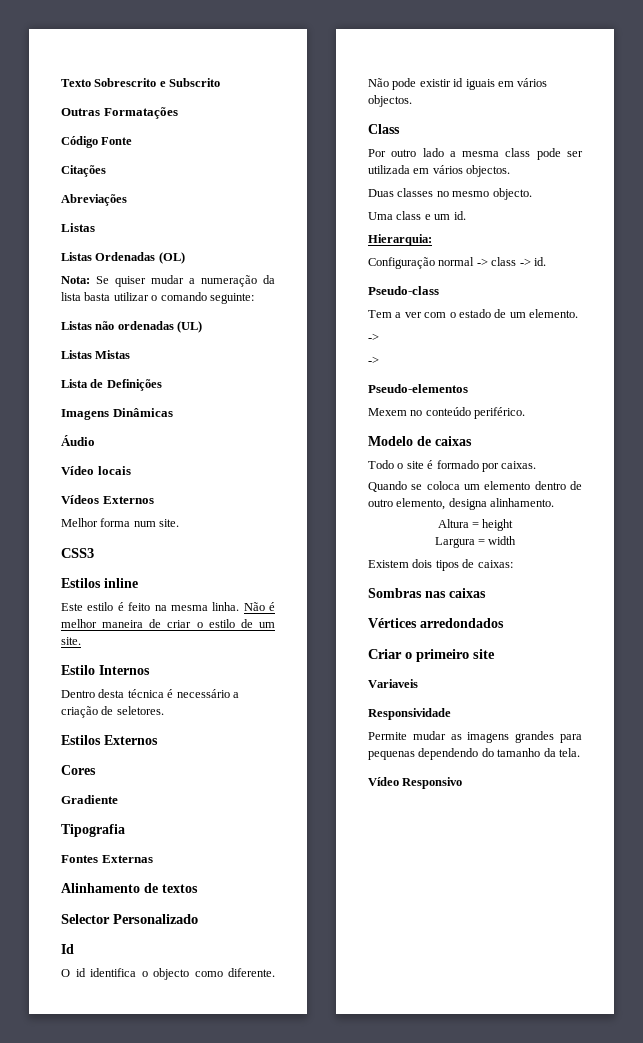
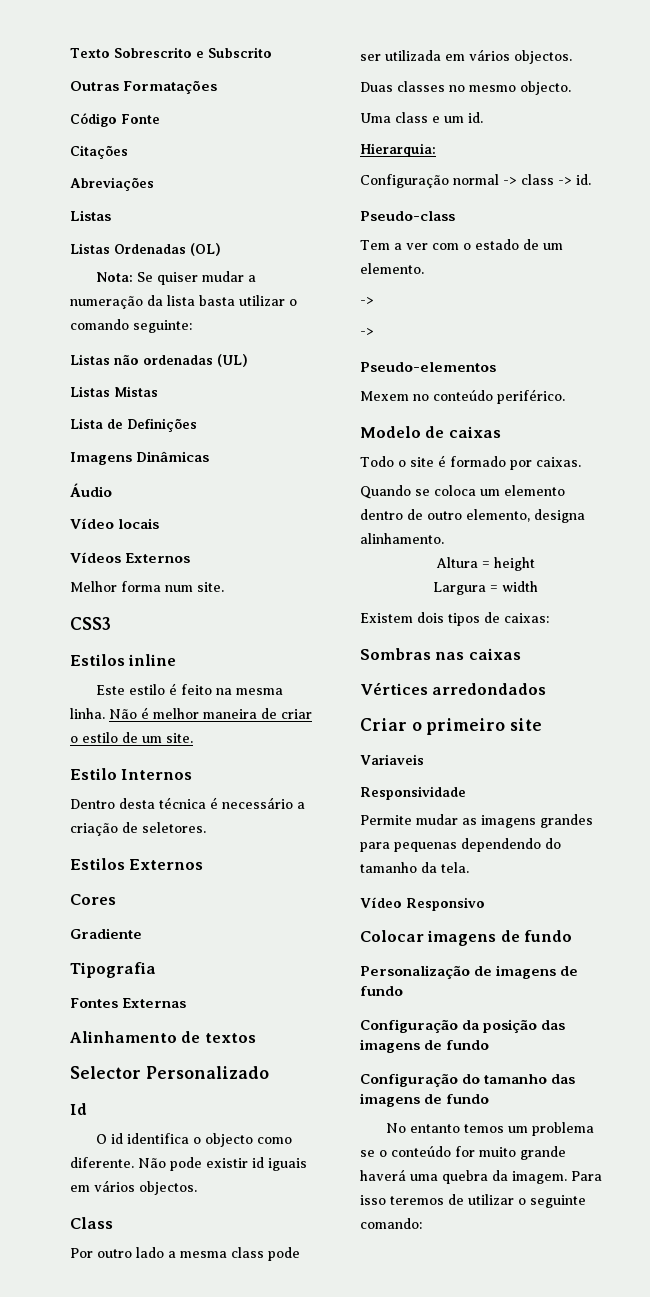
+ Colocar imagens de fundo
+ Personalização de imagens de fundo
+ Configuração da posição das imagens de fundo
+ Configuração do tamanho das imagens de fundo
+ No entanto temos um problema se o conteúdo for muito grande haverá uma quebra da imagem. Para isso teremos de utilizar o seguinte comando:

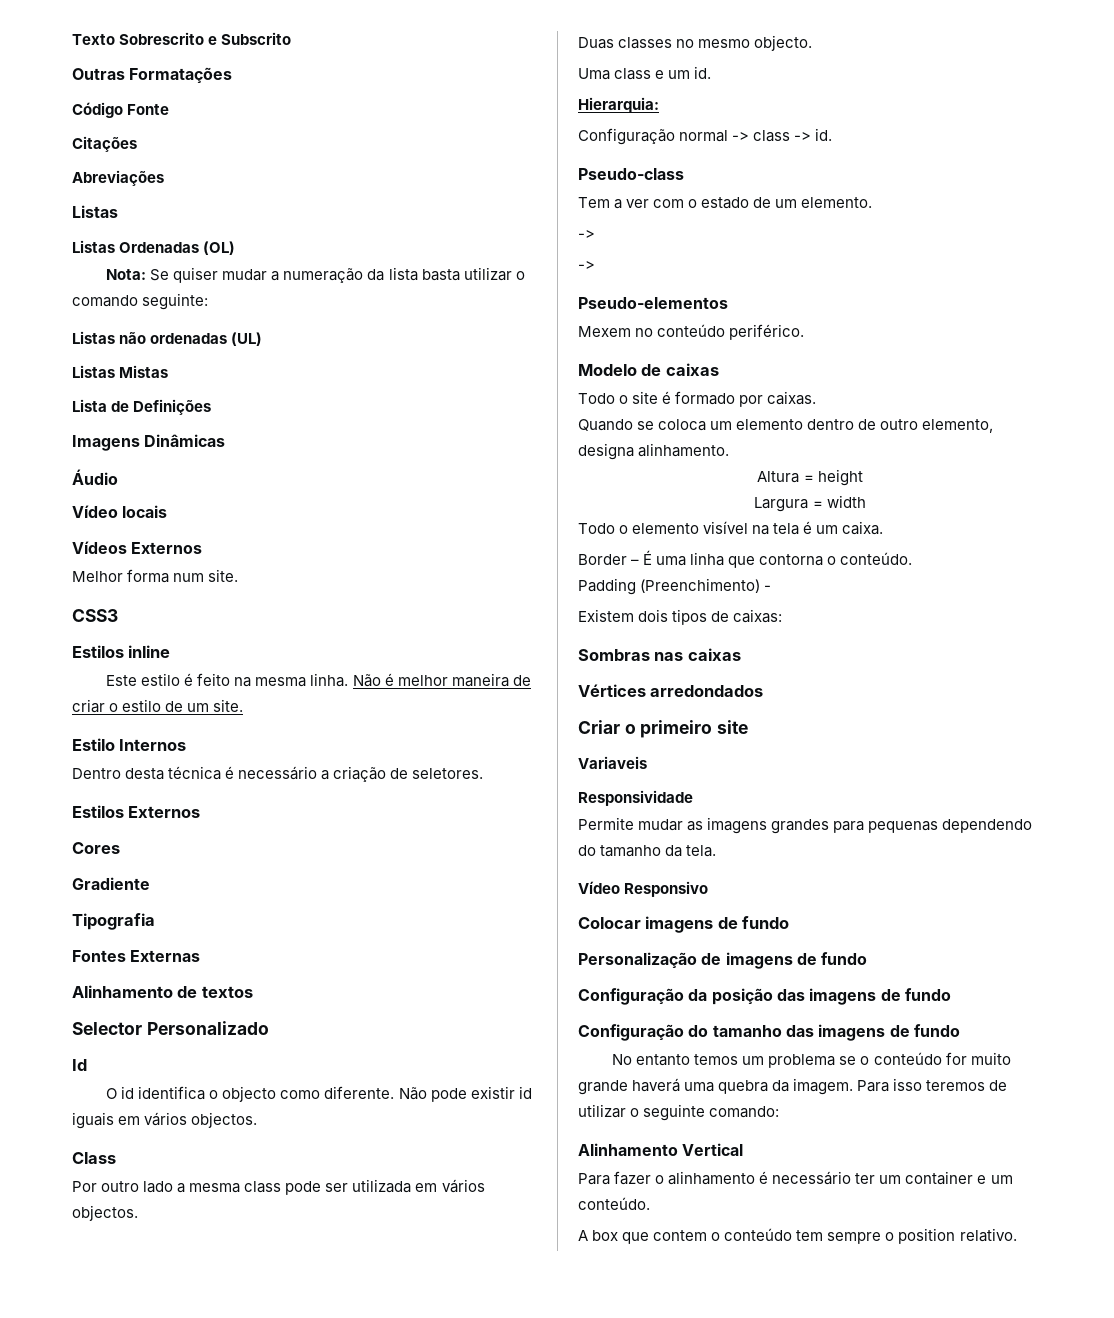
+ Todo o elemento visível na tela é um caixa.
+ Border – É uma linha que contorna o conteúdo.
+ Padding (Preenchimento) -
+ Alinhamento Vertical
+ Para fazer o alinhamento é necessário ter um container e um conteúdo.
+ A box que contem o conteúdo tem sempre o position relativo.

